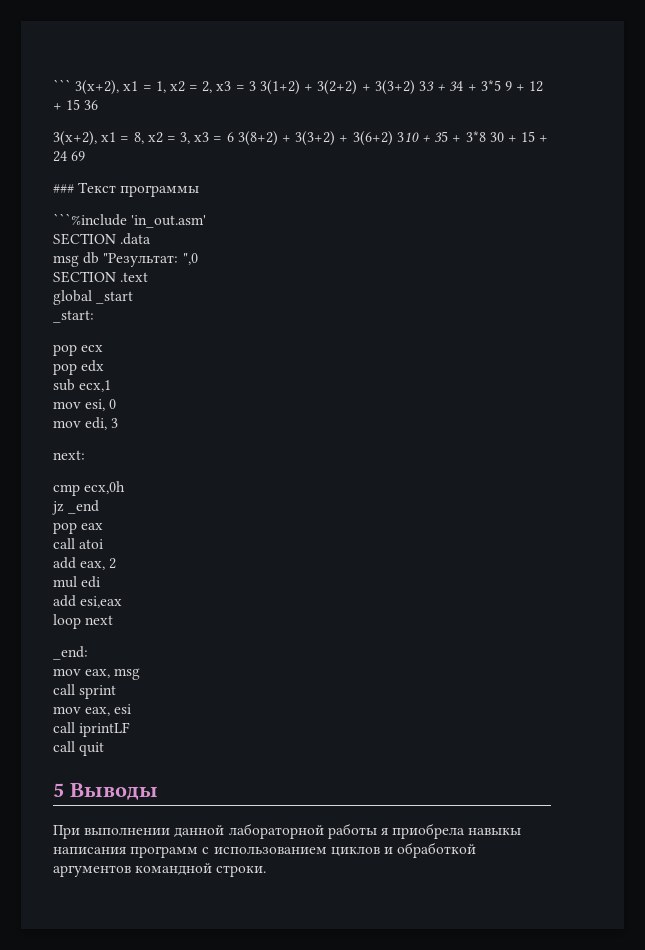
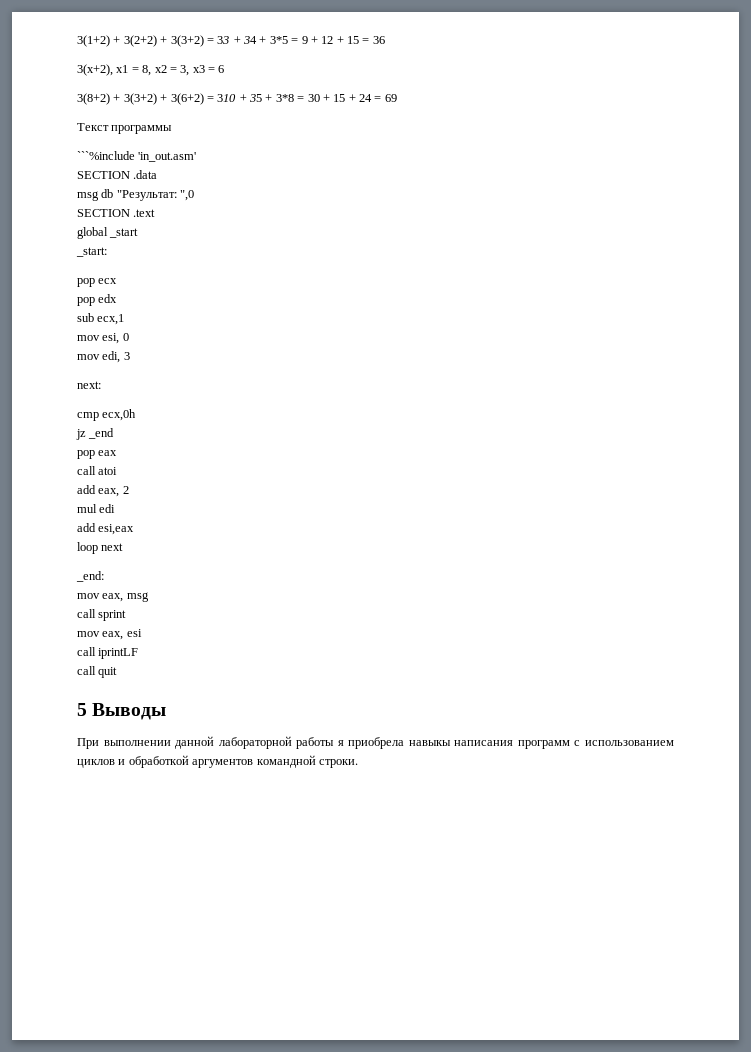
- ``` 3(x+2), x1 = 1, x2 = 2, x3 = 3 3(1+2) + 3(2+2) + 3(3+2) 33 + 34 + 3*5 9 + 12 + 15 36
+ 3(1+2) + 3(2+2) + 3(3+2) = 33 + 34 + 3*5 = 9 + 12 + 15 = 36
- 3(x+2), x1 = 8, x2 = 3, x3 = 6 3(8+2) + 3(3+2) + 3(6+2) 310 + 35 + 3*8 30 + 15 + 24 69
+ 3(x+2), x1 = 8, x2 = 3, x3 = 6
+ 3(8+2) + 3(3+2) + 3(6+2) = 310 + 35 + 3*8 = 30 + 15 + 24 = 69
- ### Текст программы
+ Текст программы

